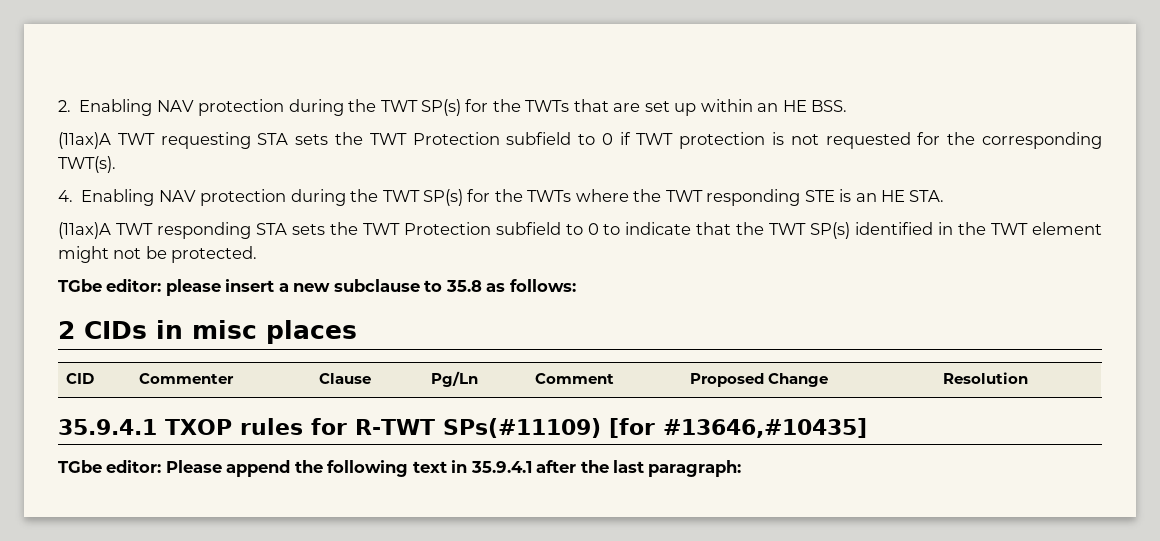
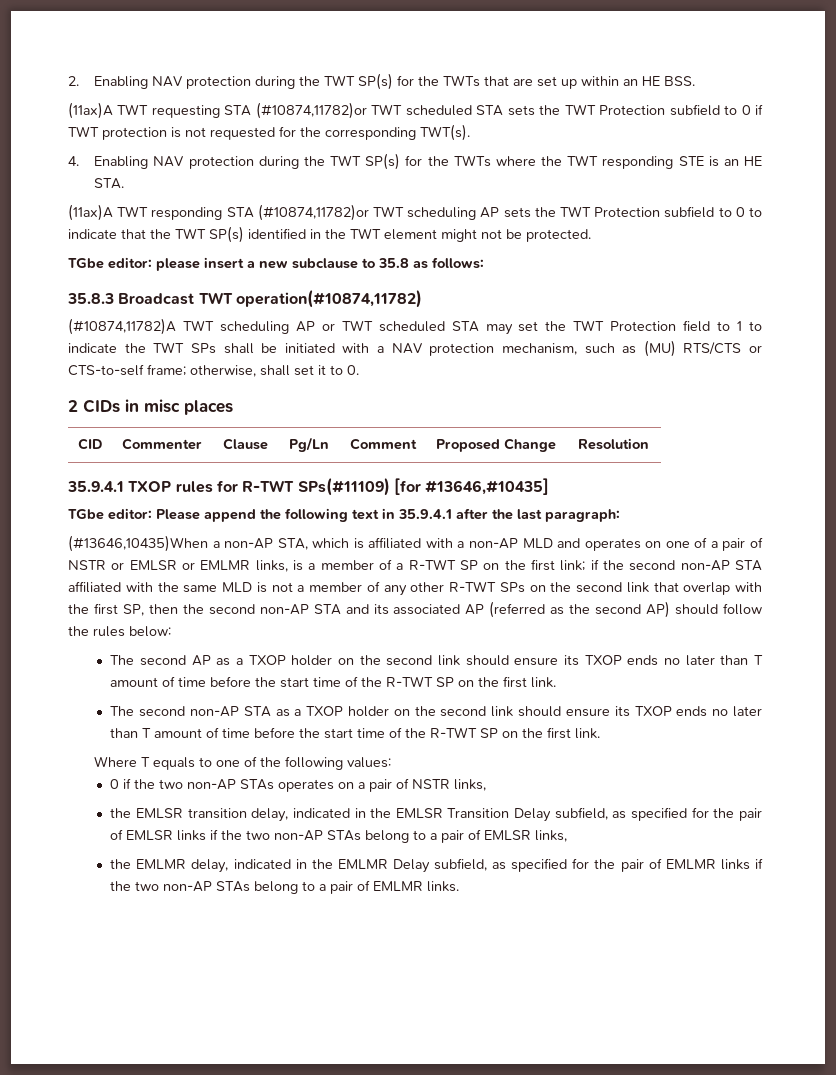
- (11ax)A TWT requesting STA sets the TWT Protection subfield to 0 if TWT protection is not requested for the corresponding TWT(s).
+ (11ax)A TWT requesting STA (#10874,11782)or TWT scheduled STA sets the TWT Protection subfield to 0 if TWT protection is not requested for the corresponding TWT(s).
- (11ax)A TWT responding STA sets the TWT Protection subfield to 0 to indicate that the TWT SP(s) identified in the TWT element might not be protected.
+ (11ax)A TWT responding STA (#10874,11782)or TWT scheduling AP sets the TWT Protection subfield to 0 to indicate that the TWT SP(s) identified in the TWT element might not be protected.
+ 35.8.3 Broadcast TWT operation(#10874,11782)
+ (#10874,11782)A TWT scheduling AP or TWT scheduled STA may set the TWT Protection field to 1 to indicate the TWT SPs shall be initiated with a NAV protection mechanism, such as (MU) RTS/CTS or CTS-to-self frame; otherwise, shall set it to 0.
+ (#13646,10435)When a non-AP STA, which is affiliated with a non-AP MLD and operates on one of a pair of NSTR or EMLSR or EMLMR links, is a member of a R-TWT SP on the first link; if the second non-AP STA affiliated with the same MLD is not a member of any other R-TWT SPs on the second link that overlap with the first SP, then the second non-AP STA and its associated AP (referred as the second AP) should follow the rules below:
+ The second AP as a TXOP holder on the second link should ensure its TXOP ends no later than T amount of time before the start time of the R-TWT SP on the first link.
+ The second non-AP STA as a TXOP holder on the second link should ensure its TXOP ends no later than T amount of time before the start time of the R-TWT SP on the first link.
+ Where T equals to one of the following values:
+ 0 if the two non-AP STAs operates on a pair of NSTR links,
+ the EMLSR transition delay, indicated in the EMLSR Transition Delay subfield, as specified for the pair of EMLSR links if the two non-AP STAs belong to a pair of EMLSR links,
+ the EMLMR delay, indicated in the EMLMR Delay subfield, as specified for the pair of EMLMR links if the two non-AP STAs belong to a pair of EMLMR links.

